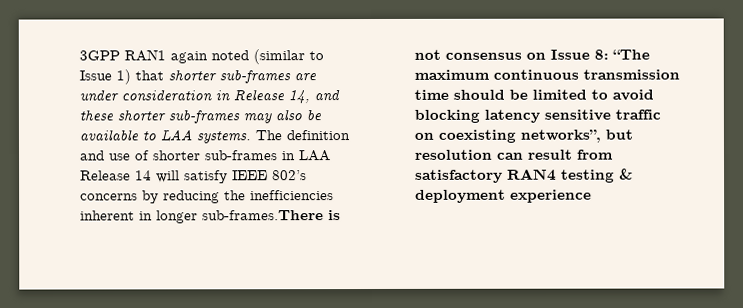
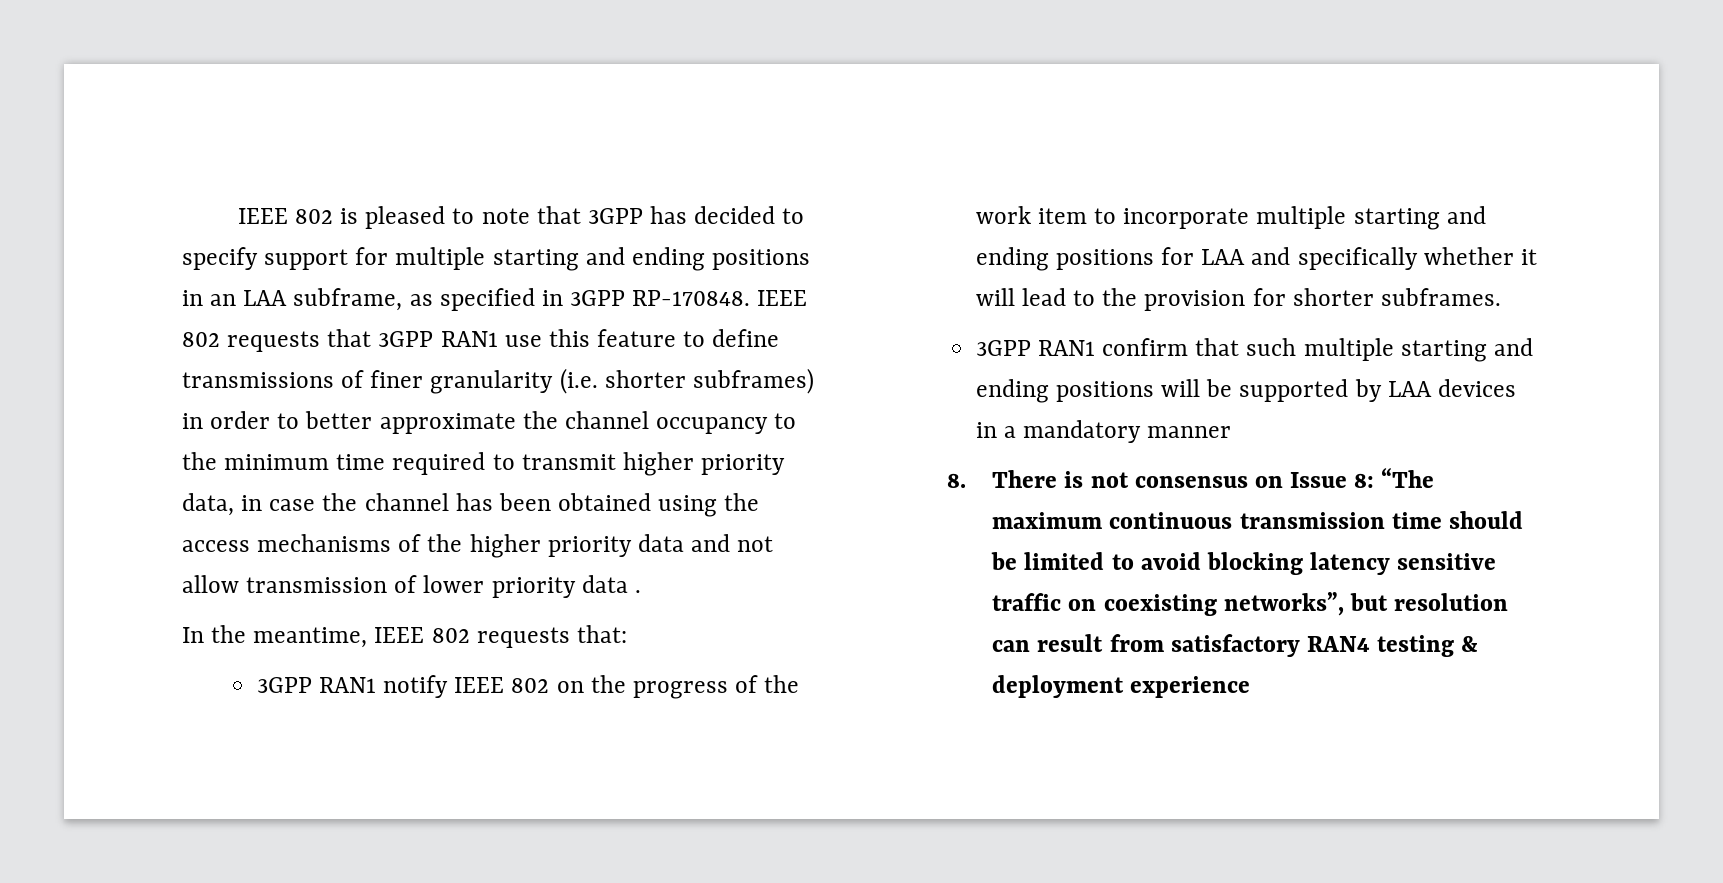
- 3GPP RAN1 again noted (similar to Issue 1) that shorter sub-frames are under consideration in Release 14, and these shorter sub-frames may also be available to LAA systems. The definition and use of shorter sub-frames in LAA Release 14 will satisfy IEEE 802’s concerns by reducing the inefficiencies inherent in longer sub-frames.There is not consensus on Issue 8: “The maximum continuous transmission time should be limited to avoid blocking latency sensitive traffic on coexisting networks”, but resolution can result from satisfactory RAN4 testing & deployment experience
+ IEEE 802 is pleased to note that 3GPP has decided to specify support for multiple starting and ending positions in an LAA subframe, as specified in 3GPP RP-170848. IEEE 802 requests that 3GPP RAN1 use this feature to define transmissions of finer granularity (i.e. shorter subframes) in order to better approximate the channel occupancy to the minimum time required to transmit higher priority data, in case the channel has been obtained using the access mechanisms of the higher priority data and not allow transmission of lower priority data .
+ In the meantime, IEEE 802 requests that:
+ 3GPP RAN1 notify IEEE 802 on the progress of the work item to incorporate multiple starting and ending positions for LAA and specifically whether it will lead to the provision for shorter subframes.
+ 3GPP RAN1 confirm that such multiple starting and ending positions will be supported by LAA devices in a mandatory manner
+ 8. There is not consensus on Issue 8: “The maximum continuous transmission time should be limited to avoid blocking latency sensitive traffic on coexisting networks”, but resolution can result from satisfactory RAN4 testing & deployment experience

